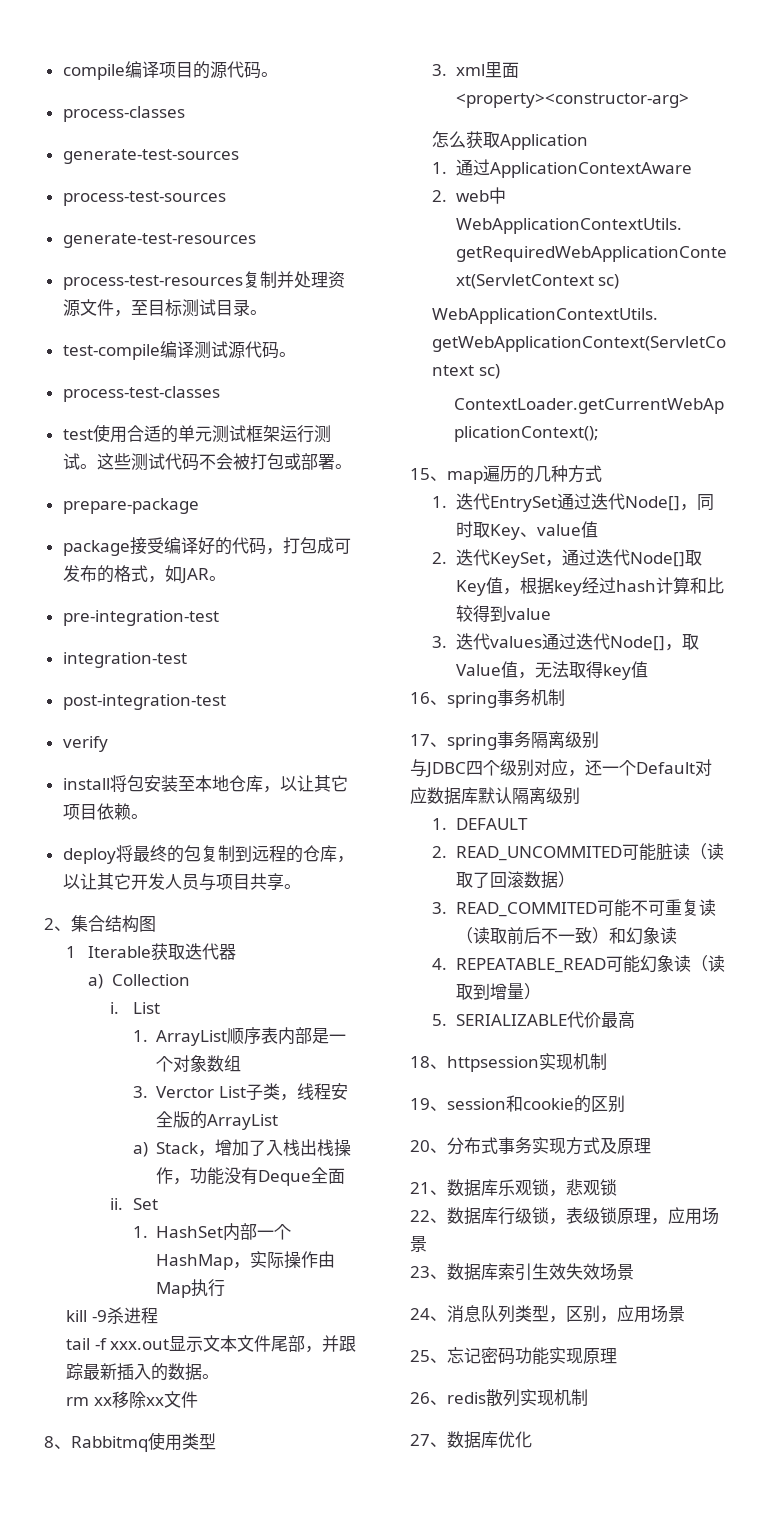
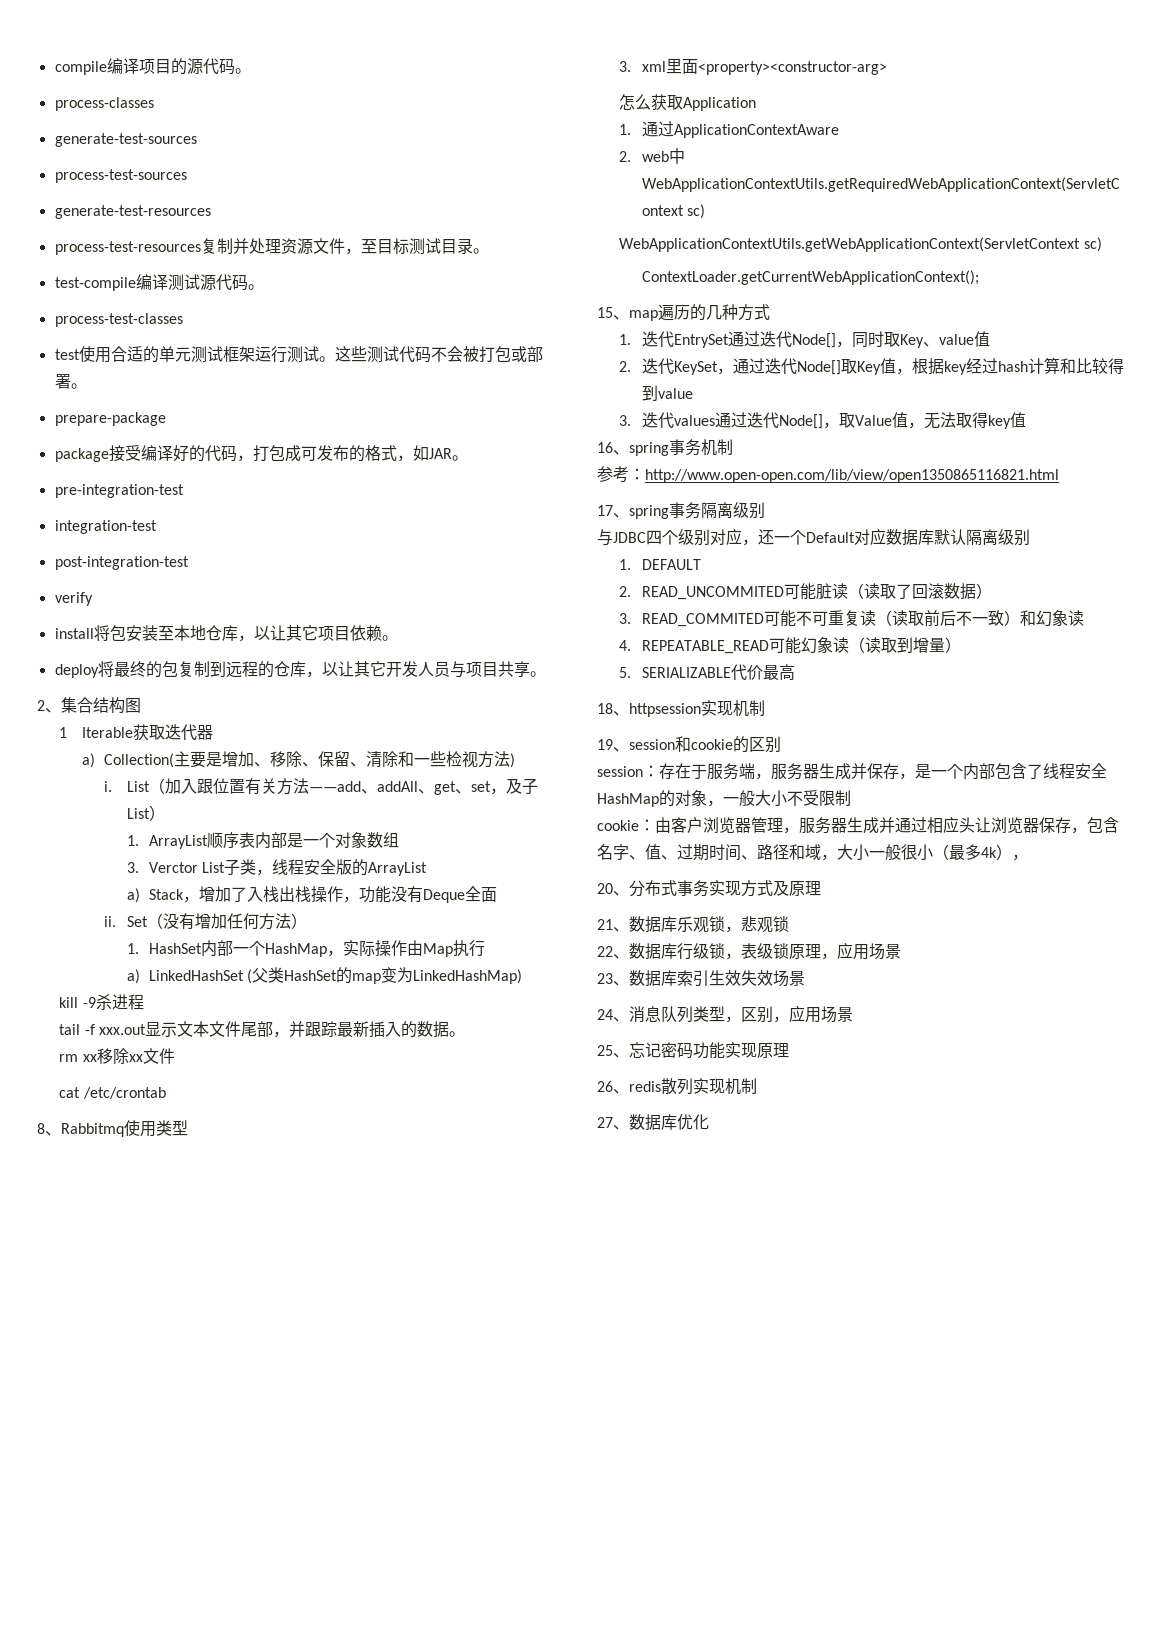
- a) Collection
- i. List
+ a) Collection(主要是增加、移除、保留、清除和一些检视方法)
+ i. List（加入跟位置有关方法——add、addAll、get、set，及子List）
- Set
+ Set（没有增加任何方法）
+ a) LinkedHashSet (父类HashSet的map变为LinkedHashMap)
+ cat /etc/crontab
+ 参考：http://www.open-open.com/lib/view/open1350865116821.html
+ session：存在于服务端，服务器生成并保存，是一个内部包含了线程安全HashMap的对象，一般大小不受限制
+ cookie：由客户浏览器管理，服务器生成并通过相应头让浏览器保存，包含名字、值、过期时间、路径和域，大小一般很小（最多4k），

